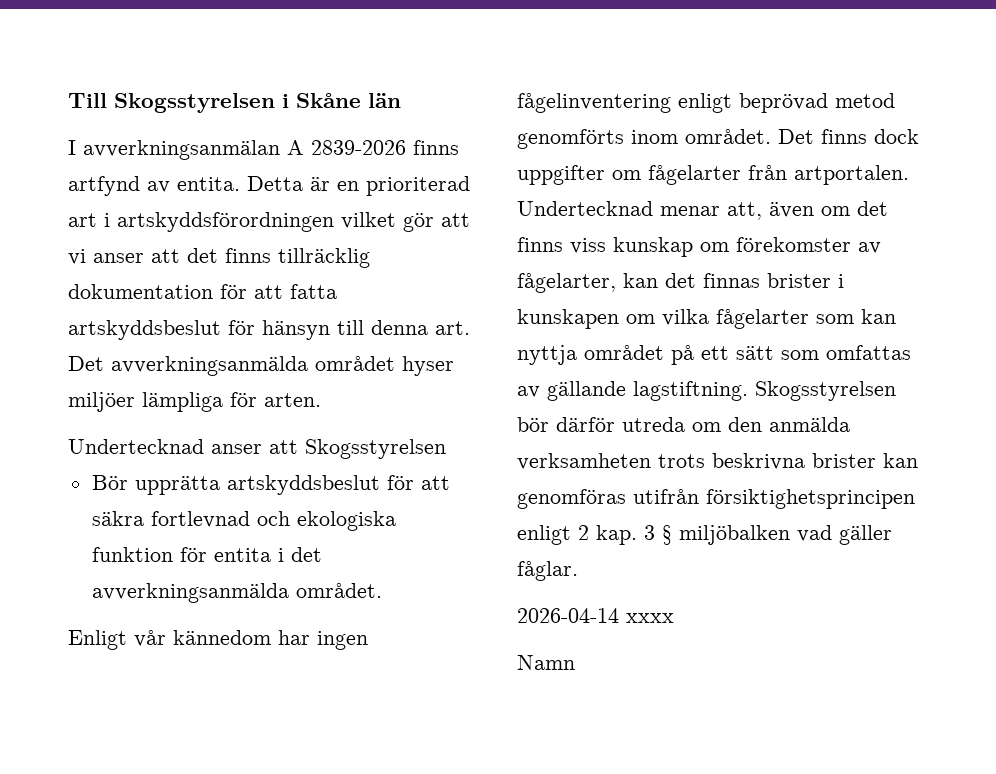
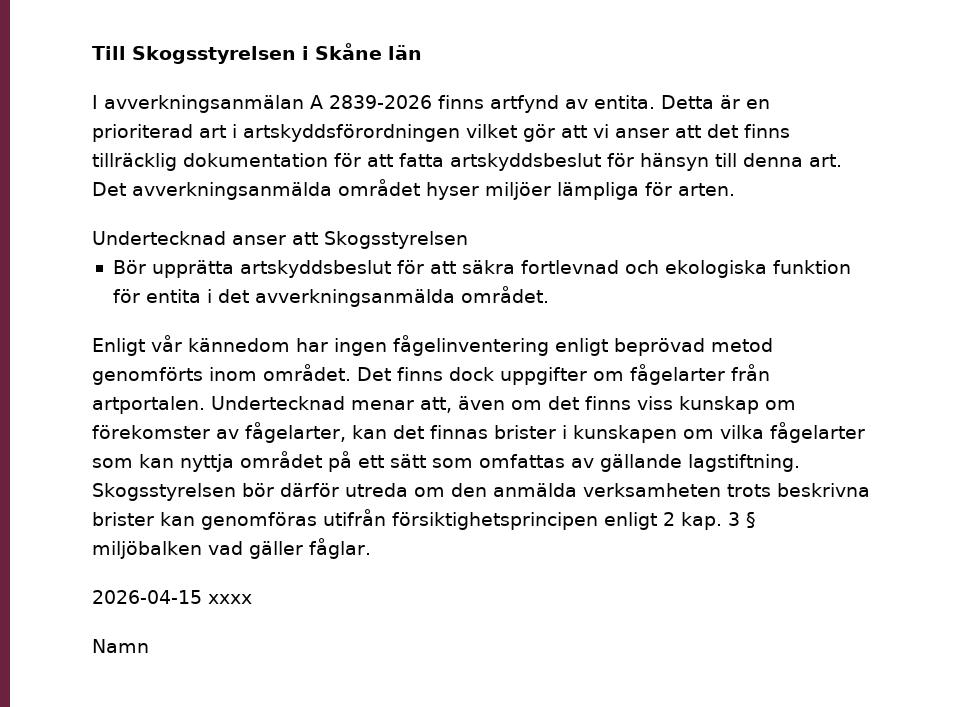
- 2026-04-14 xxxx
+ 2026-04-15 xxxx

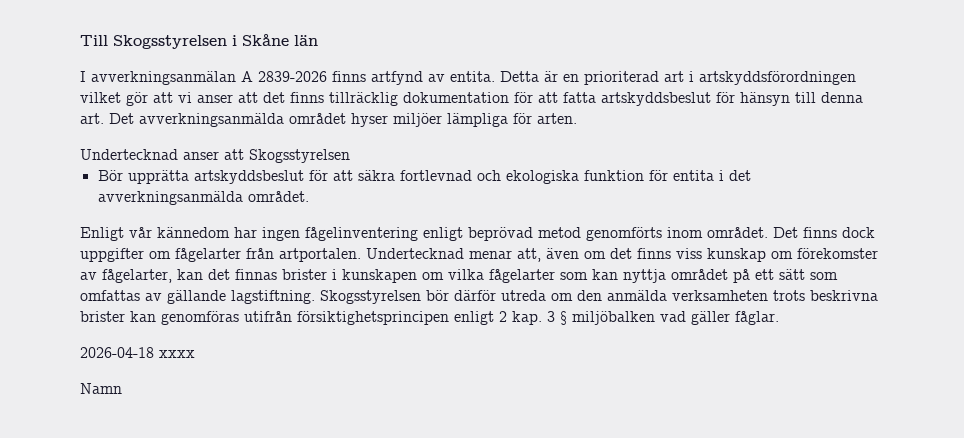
- 2026-04-15 xxxx
+ 2026-04-18 xxxx

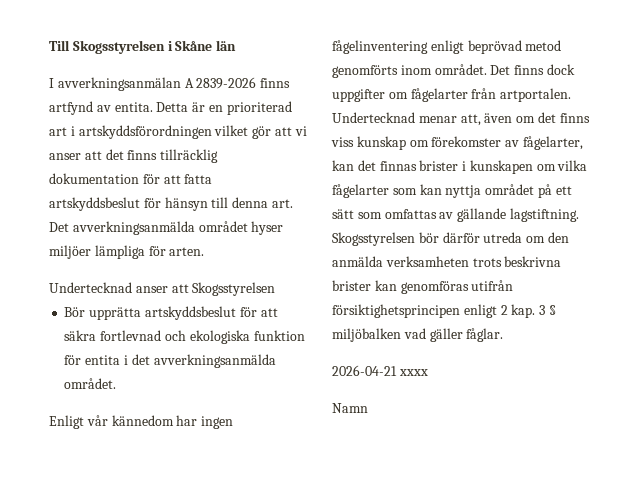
- 2026-04-18 xxxx
+ 2026-04-21 xxxx

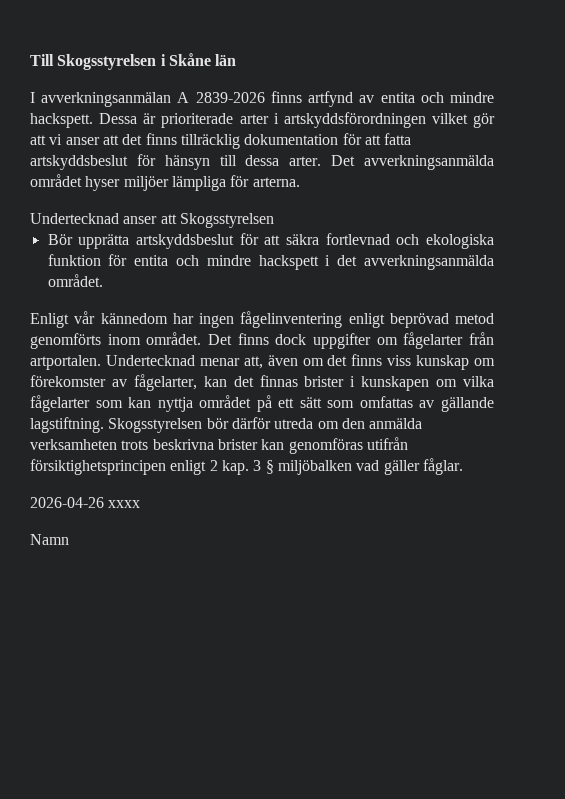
- I avverkningsanmälan A 2839-2026 finns artfynd av entita. Detta är en prioriterad art i artskyddsförordningen vilket gör att vi anser att det finns tillräcklig dokumentation för att fatta artskyddsbeslut för hänsyn till denna art. Det avverkningsanmälda området hyser miljöer lämpliga för arten.
+ I avverkningsanmälan A 2839-2026 finns artfynd av entita och mindre hackspett. Dessa är prioriterade arter i artskyddsförordningen vilket gör att vi anser att det finns tillräcklig dokumentation för att fatta artskyddsbeslut för hänsyn till dessa arter. Det avverkningsanmälda området hyser miljöer lämpliga för arterna.
- Bör upprätta artskyddsbeslut för att säkra fortlevnad och ekologiska funktion för entita i det avverkningsanmälda området.
+ Bör upprätta artskyddsbeslut för att säkra fortlevnad och ekologiska funktion för entita och mindre hackspett i det avverkningsanmälda området.
- 2026-04-21 xxxx
+ 2026-04-26 xxxx

